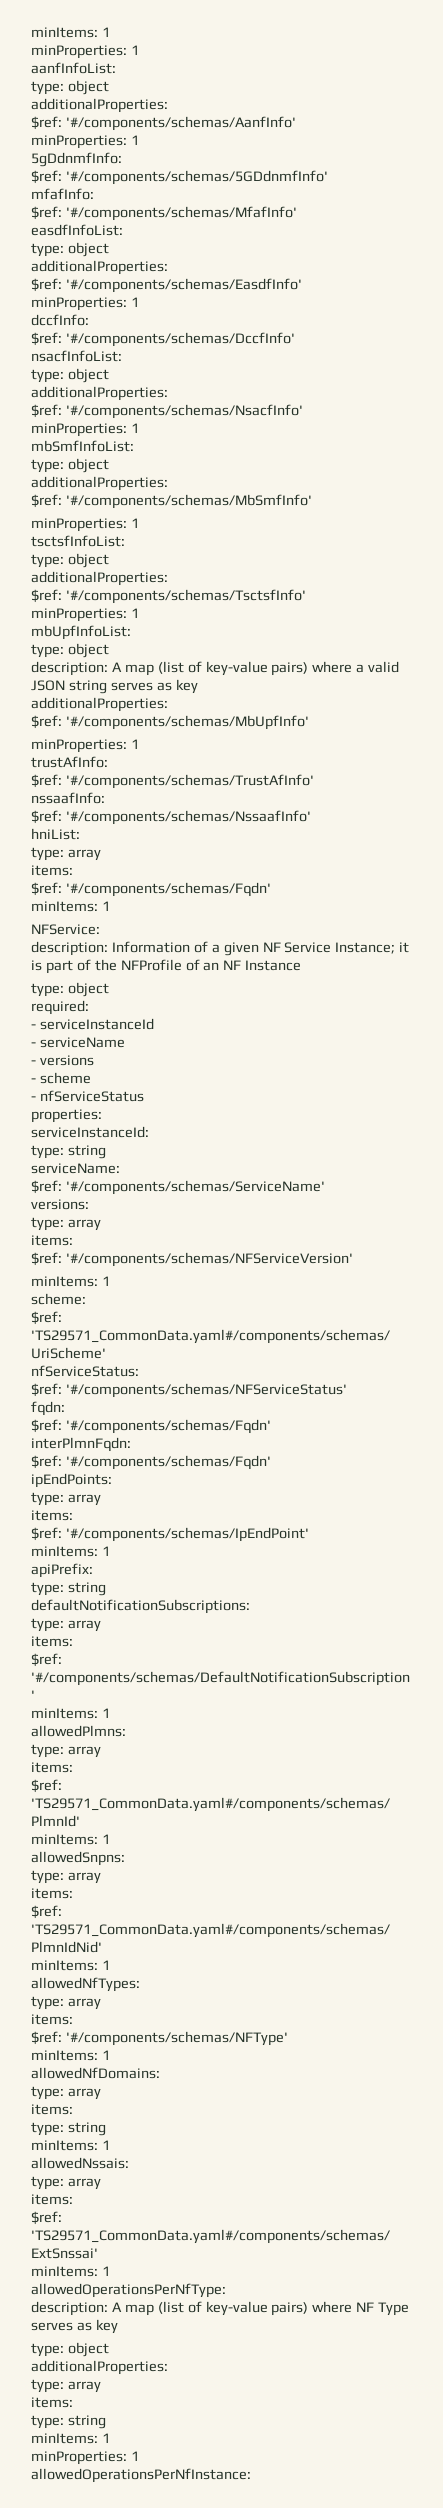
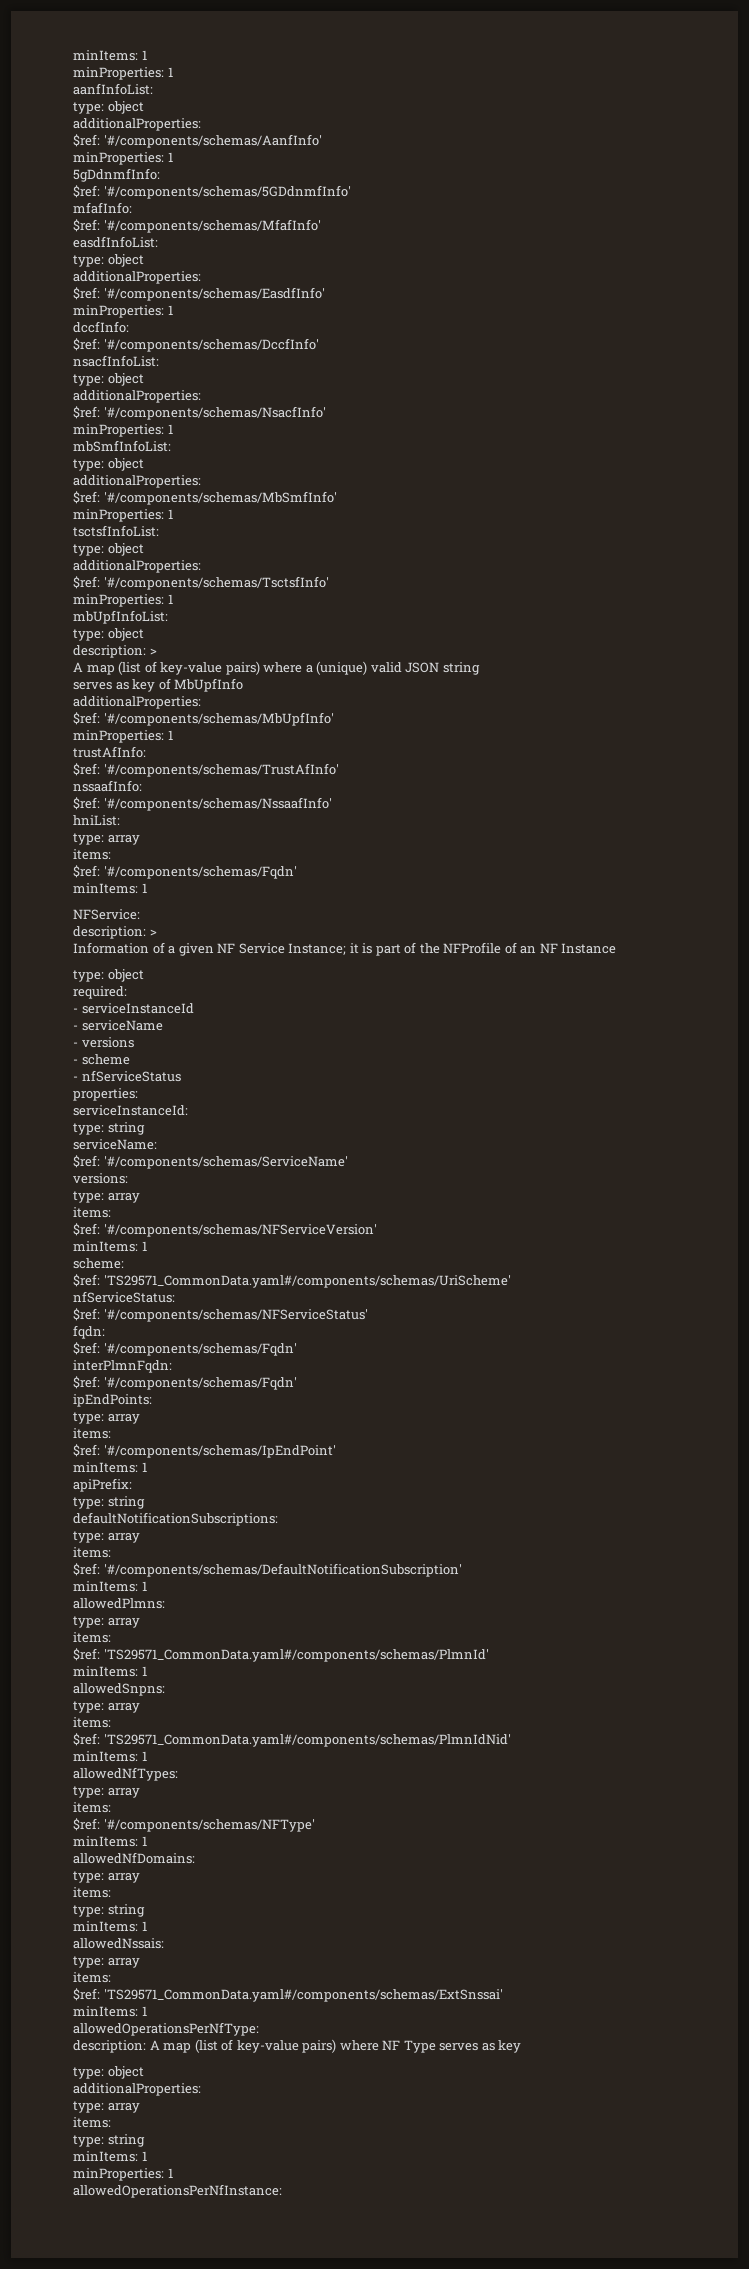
  mbUpfInfoList:
  type: object
- description: A map (list of key-value pairs) where a valid JSON string serves as key
+ description: >
+ A map (list of key-value pairs) where a (unique) valid JSON string
+ serves as key of MbUpfInfo
  NFService:
- description: Information of a given NF Service Instance; it is part of the NFProfile of an NF Instance
+ description: >
+ Information of a given NF Service Instance; it is part of the NFProfile of an NF Instance

